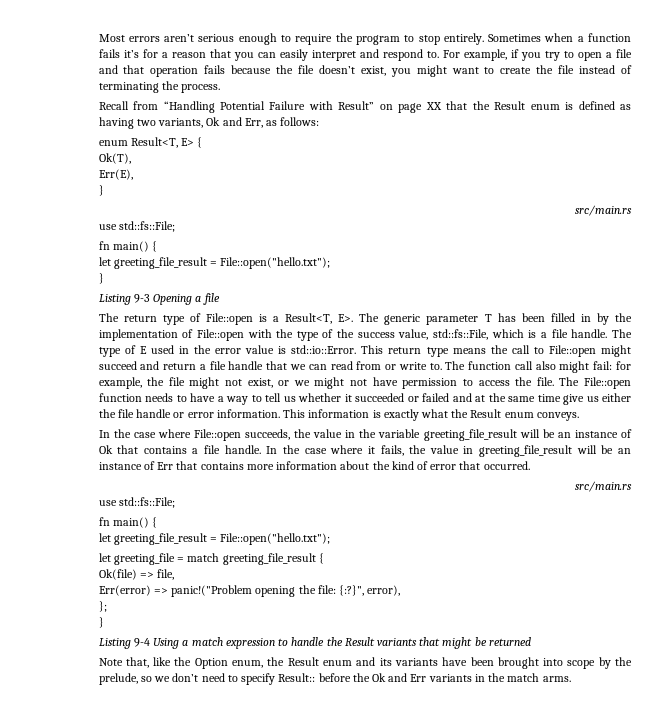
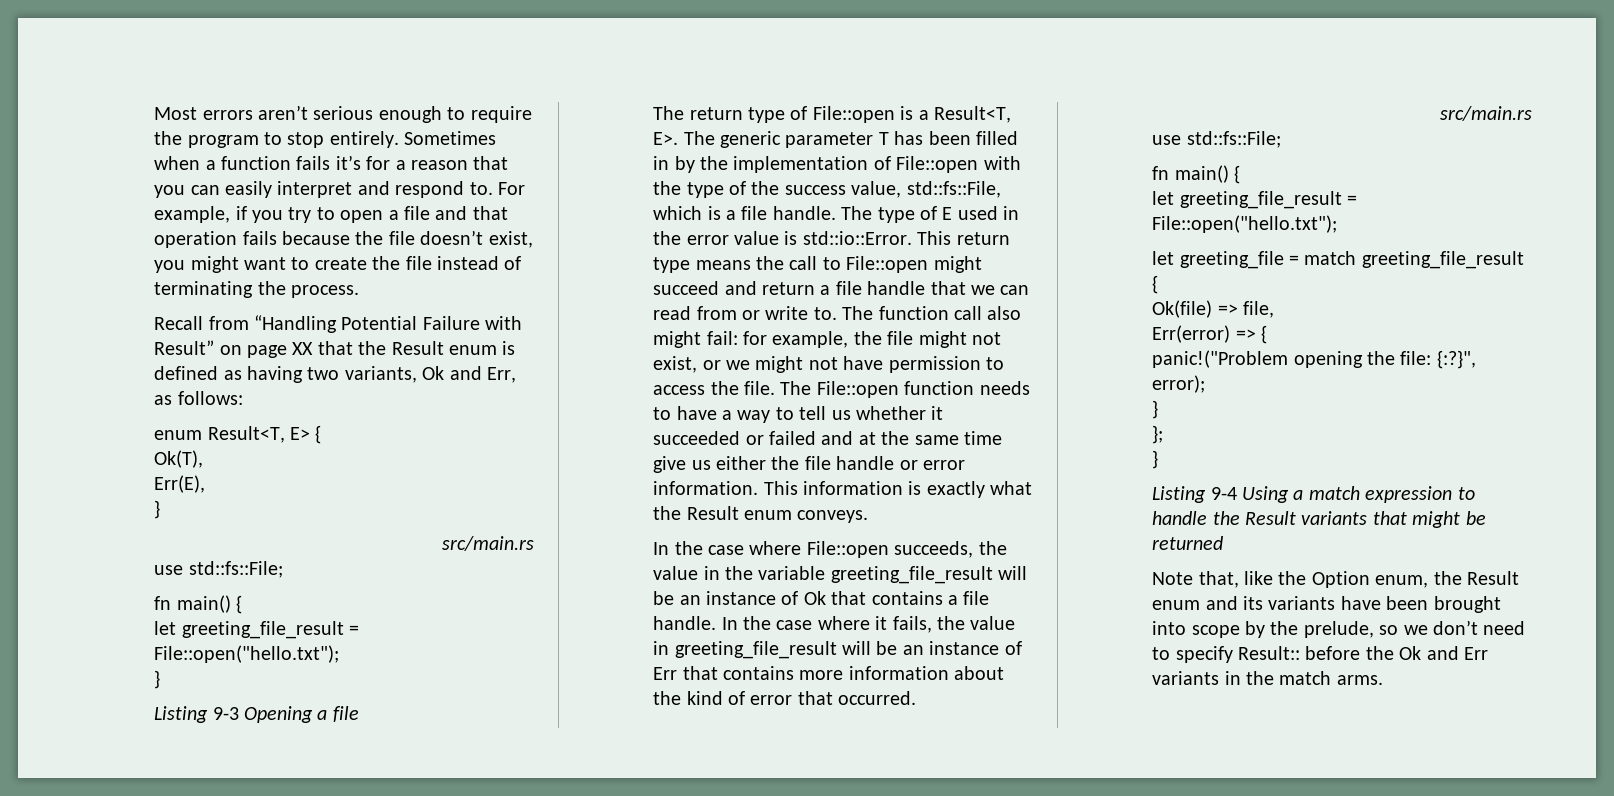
- Err(error) => panic!("Problem opening the file: {:?}", error),
+ Err(error) => {
+ panic!("Problem opening the file: {:?}", error);
+ }

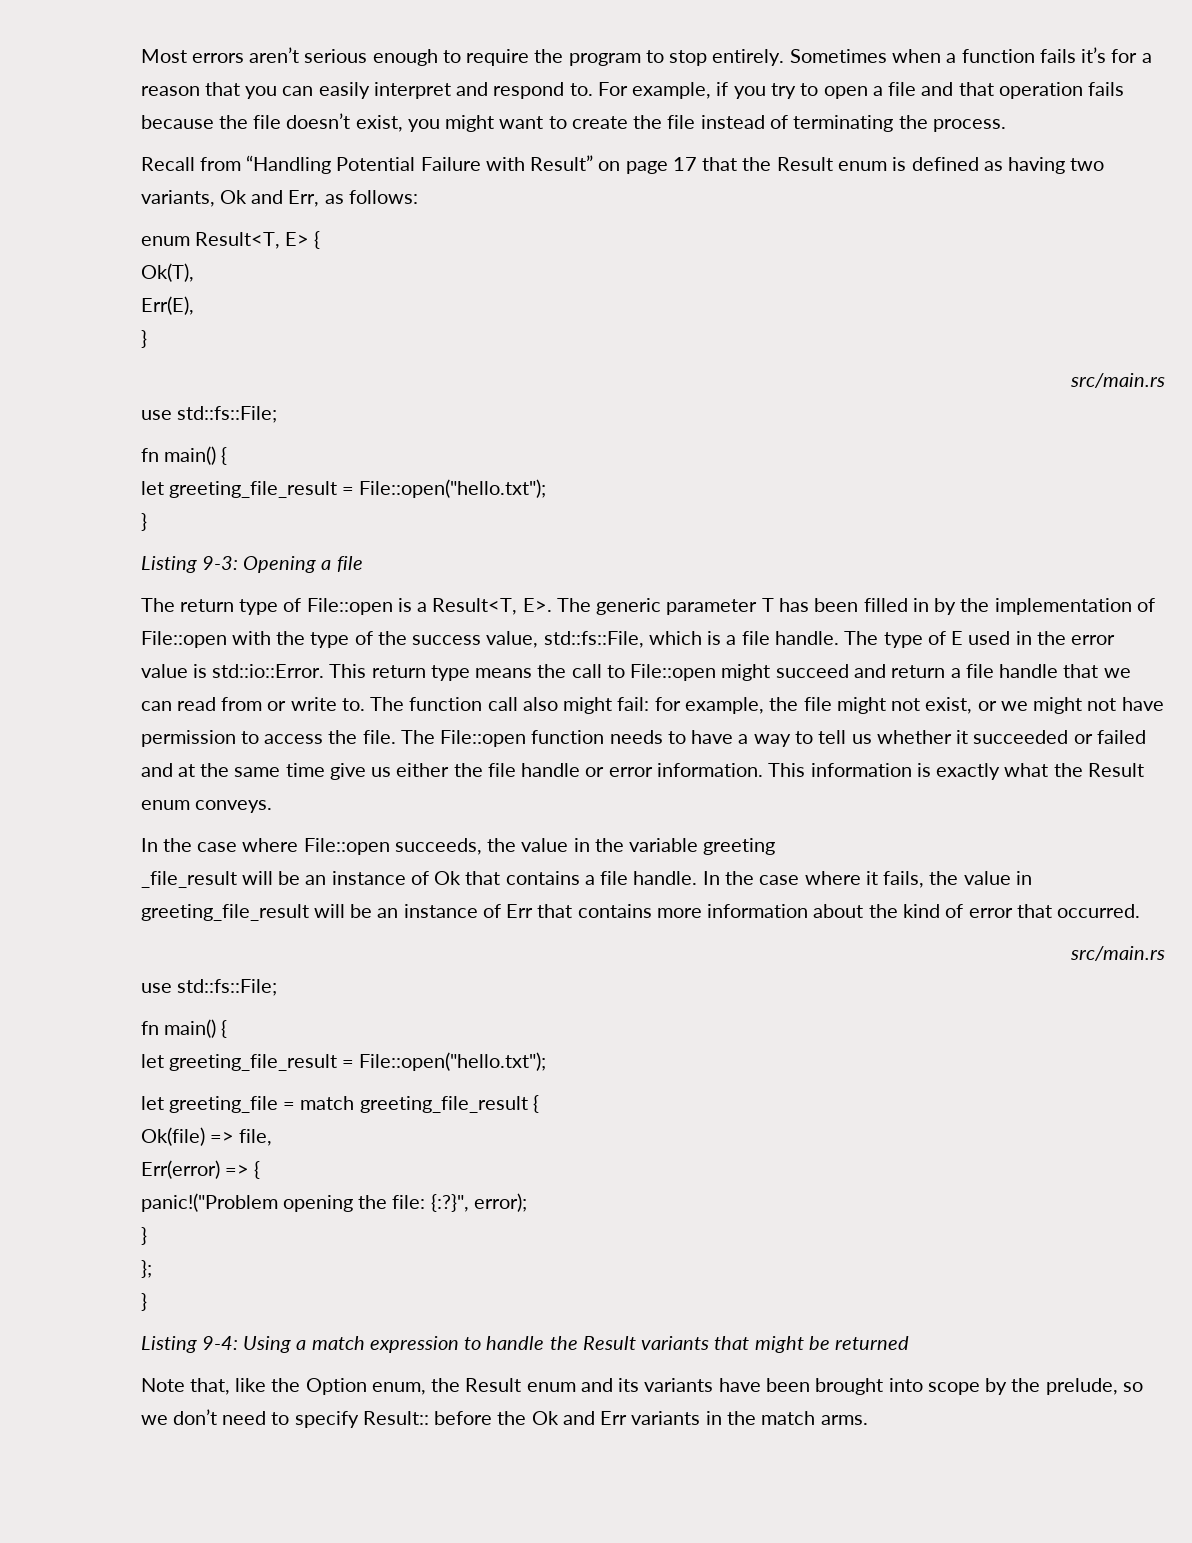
- Recall from “Handling Potential Failure with Result” on page XX that the Result enum is defined as having two variants, Ok and Err, as follows:
+ Recall from “Handling Potential Failure with Result” on page 17 that the Result enum is defined as having two variants, Ok and Err, as follows:
- Listing 9-3 Opening a file
+ Listing 9-3: Opening a file
- In the case where File::open succeeds, the value in the variable greeting_file_result will be an instance of Ok that contains a file handle.
+ In the case where File::open succeeds, the value in the variable greeting
+ _file_result will be an instance of Ok that contains a file handle.
- Listing 9-4 Using a match expression to handle the Result variants that might be returned
+ Listing 9-4: Using a match expression to handle the Result variants that might be returned

